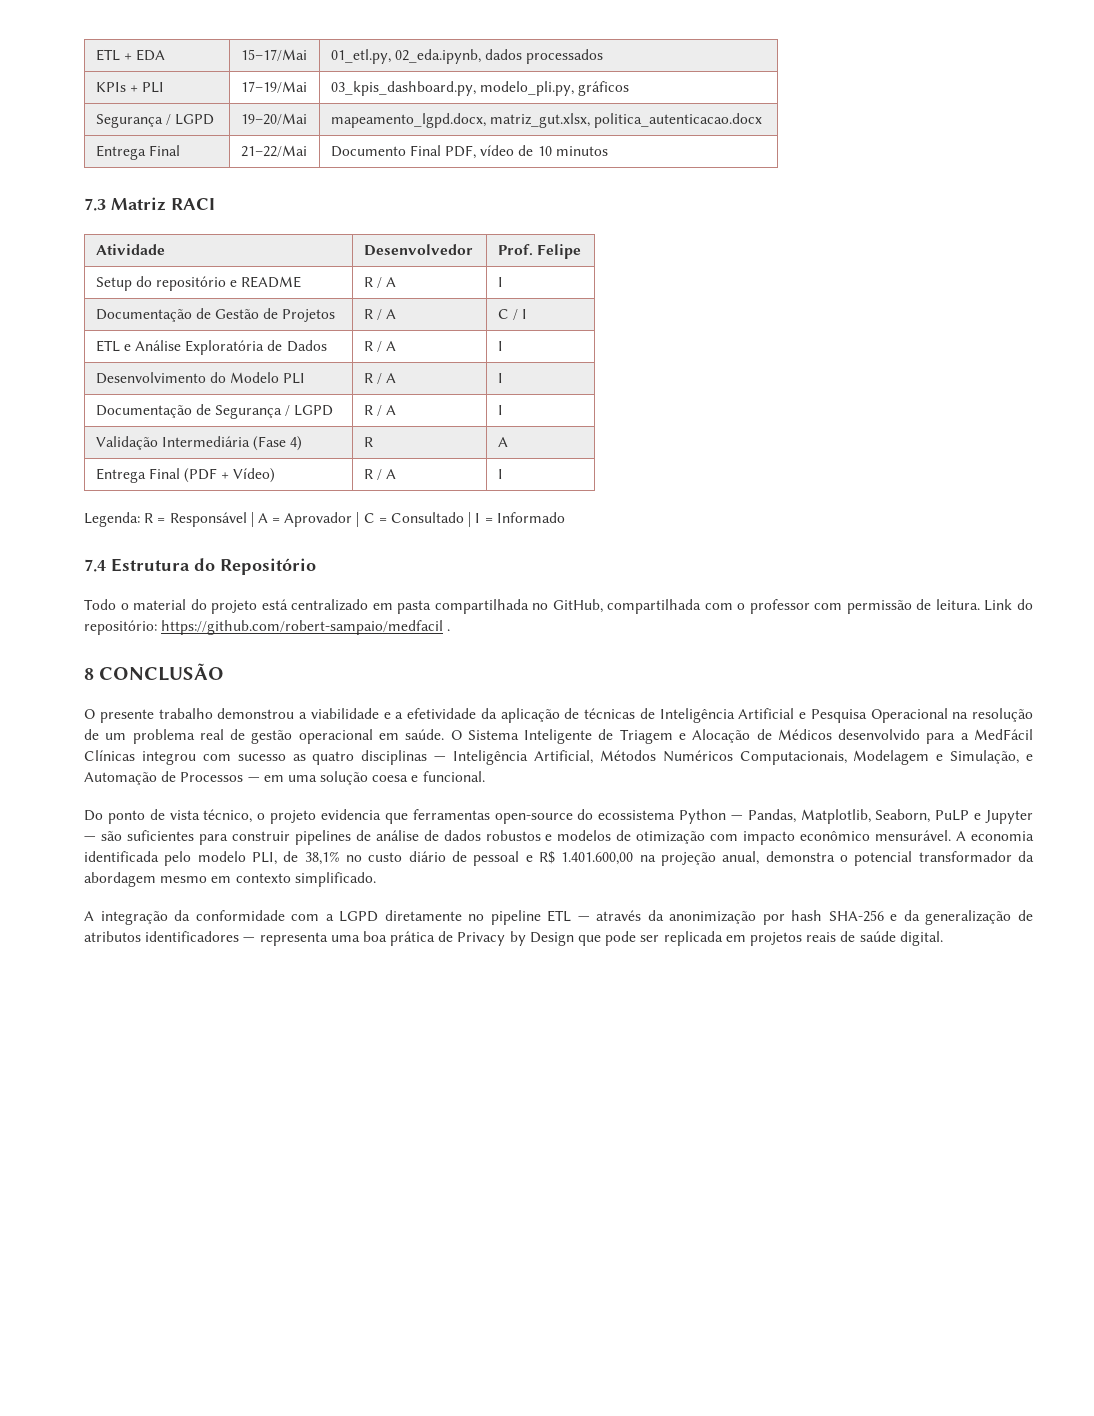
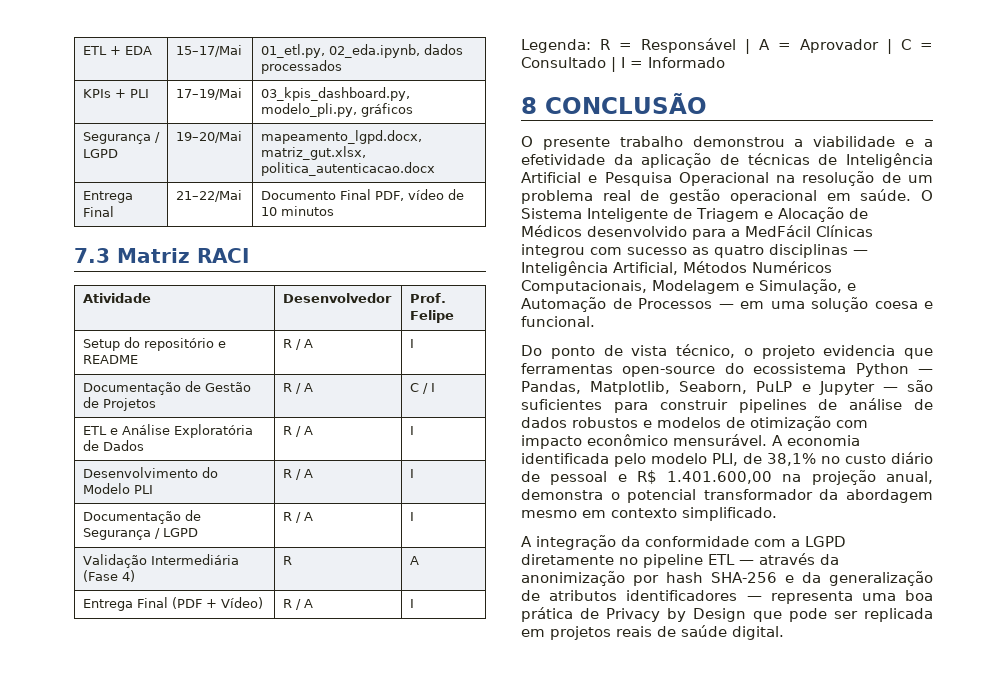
- 7.4 Estrutura do Repositório
- Todo o material do projeto está centralizado em pasta compartilhada no GitHub, compartilhada com o professor com permissão de leitura. Link do repositório: https://github.com/robert-sampaio/medfacil .

